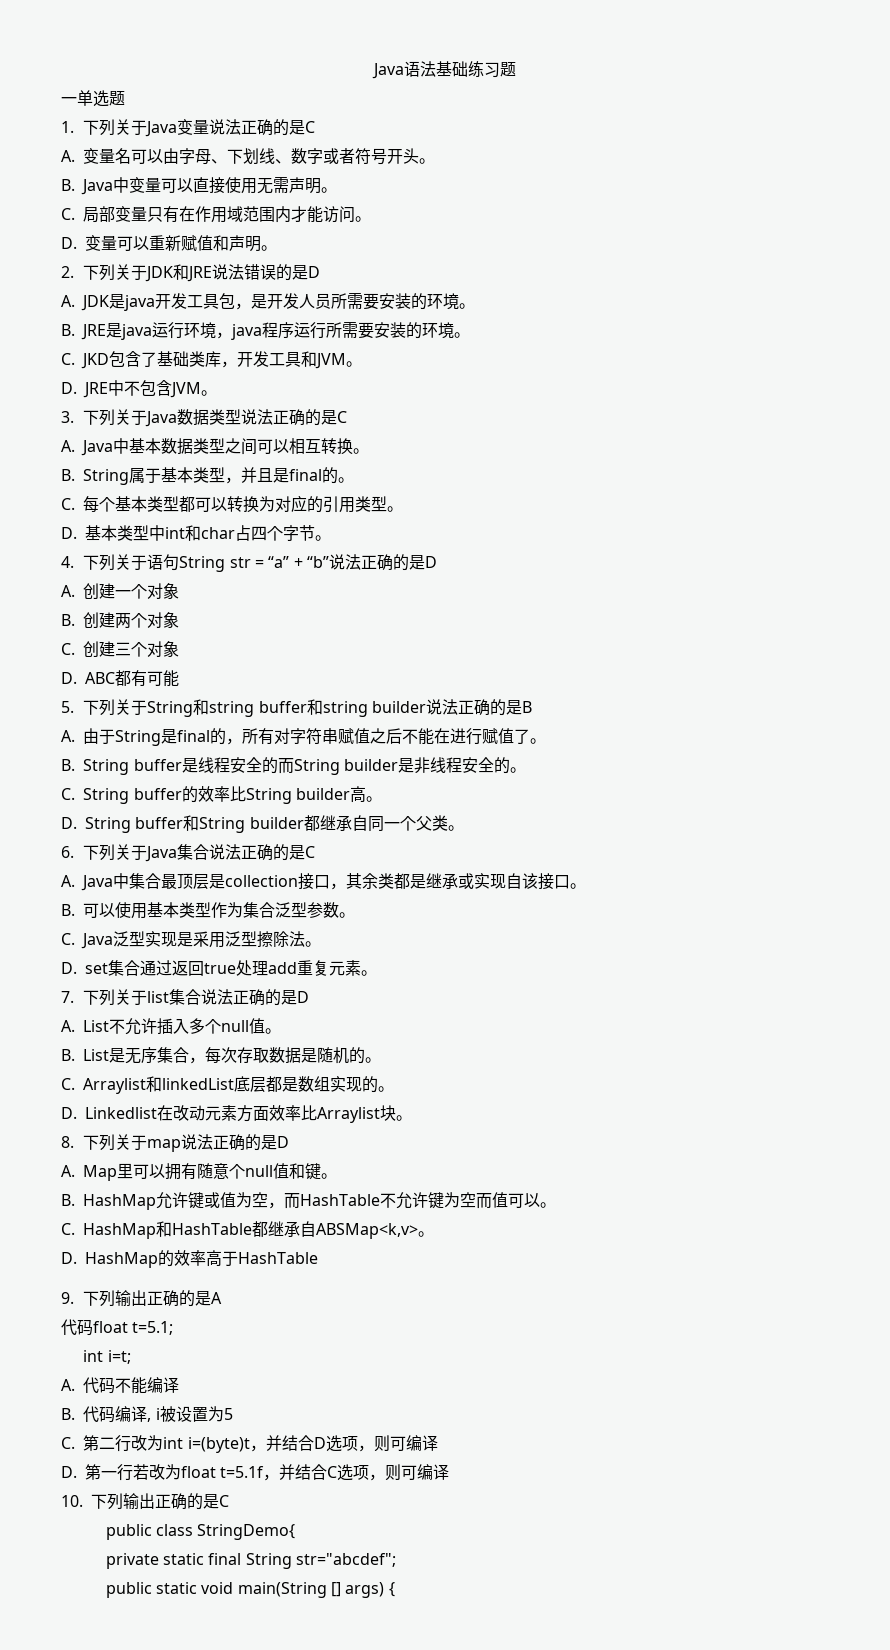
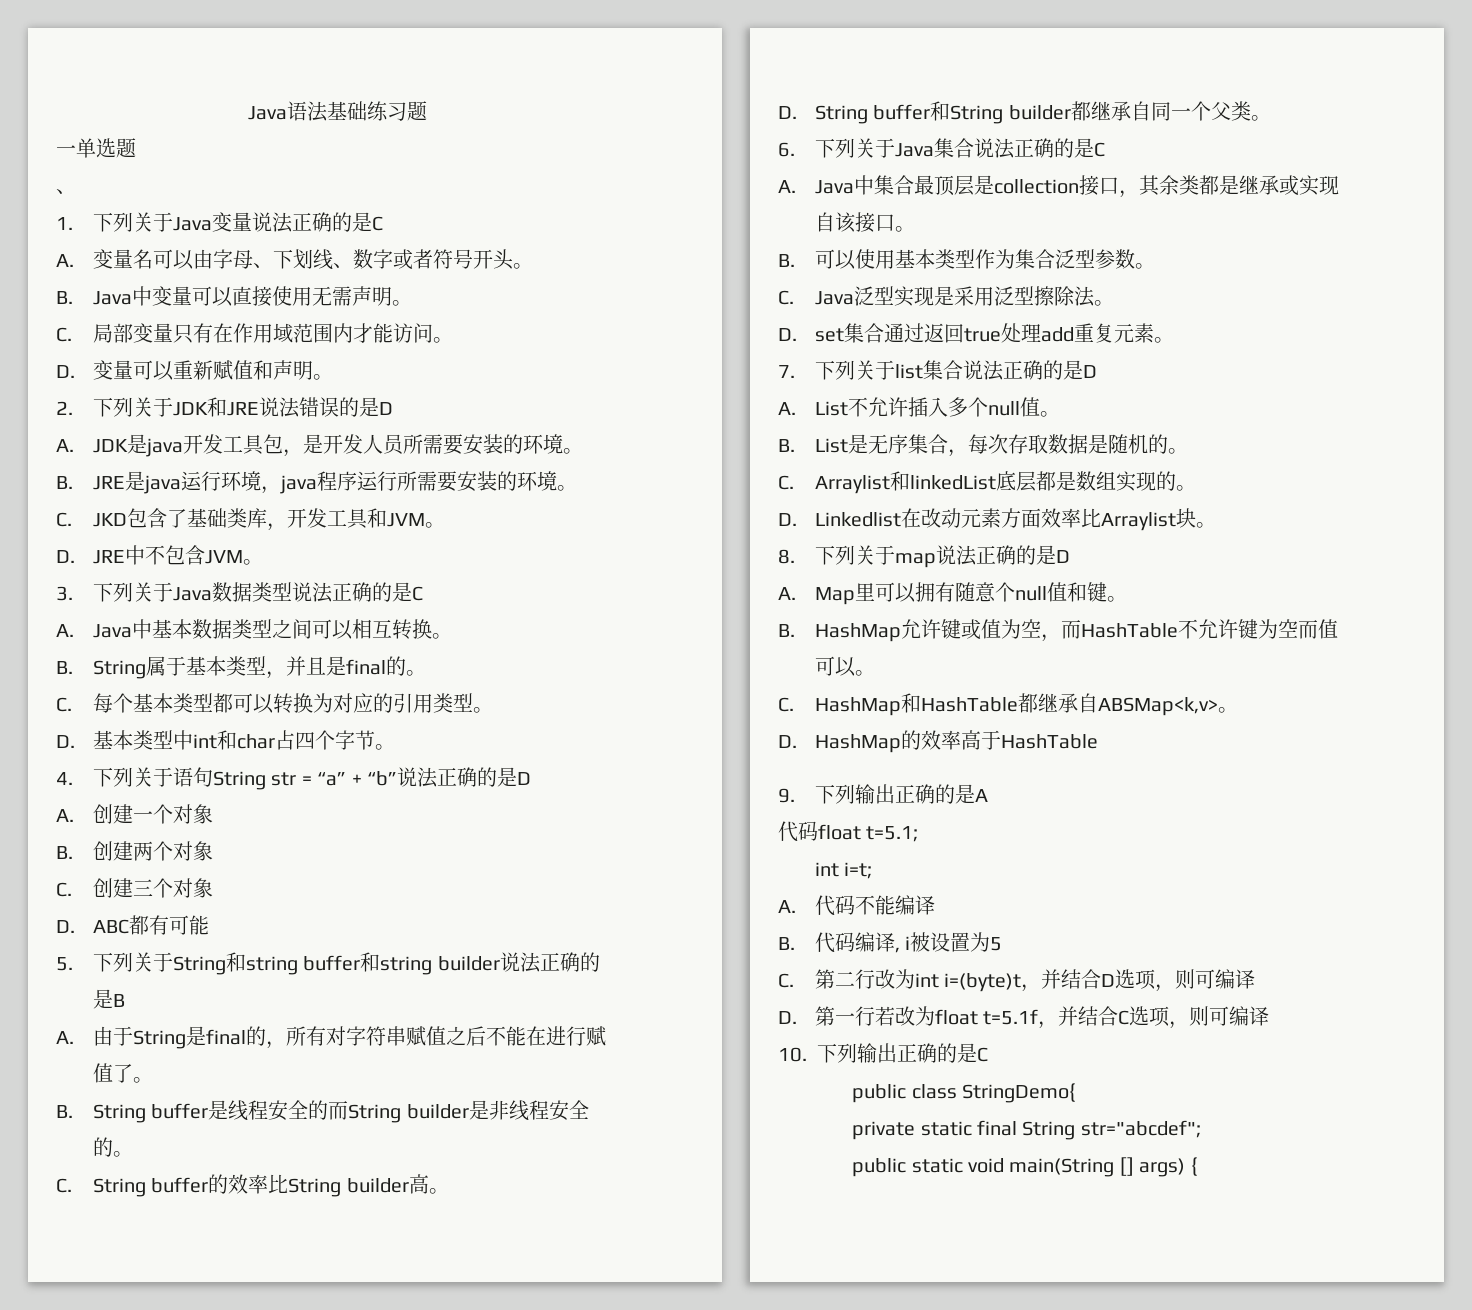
  一单选题
+ 、

